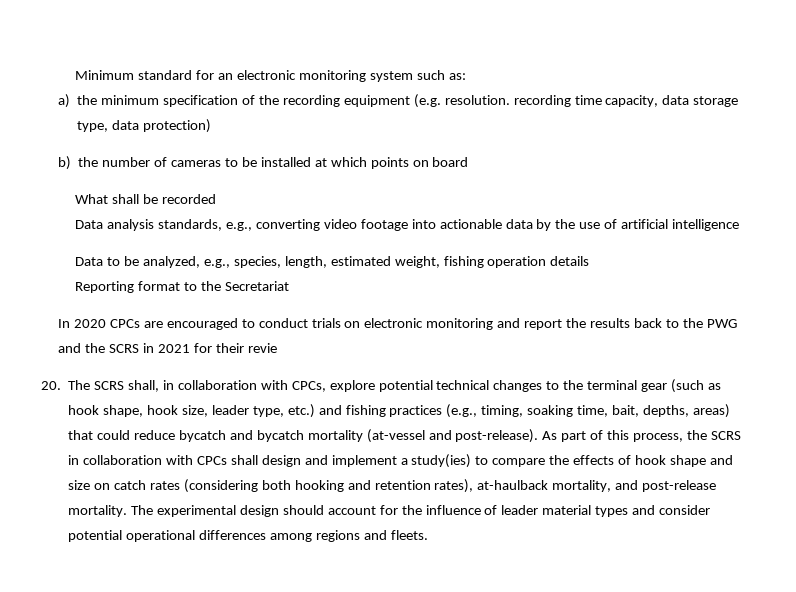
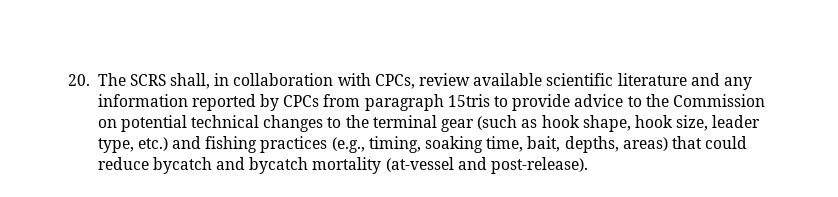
- Minimum standard for an electronic monitoring system such as:
- a) the minimum specification of the recording equipment (e.g. resolution. recording time capacity, data storage type, data protection)
- b) the number of cameras to be installed at which points on board
- What shall be recorded
- Data analysis standards, e.g., converting video footage into actionable data by the use of artificial intelligence
- Data to be analyzed, e.g., species, length, estimated weight, fishing operation details
- Reporting format to the Secretariat
- In 2020 CPCs are encouraged to conduct trials on electronic monitoring and report the results back to the PWG and the SCRS in 2021 for their revie
- 20. The SCRS shall, in collaboration with CPCs, explore potential technical changes to the terminal gear (such as hook shape, hook size, leader type, etc.) and fishing practices (e.g., timing, soaking time, bait, depths, areas) that could reduce bycatch and bycatch mortality (at-vessel and post-release). As part of this process, the SCRS in collaboration with CPCs shall design and implement a study(ies) to compare the effects of hook shape and size on catch rates (considering both hooking and retention rates), at-haulback mortality, and post-release mortality. The experimental design should account for the influence of leader material types and consider potential operational differences among regions and fleets.
+ 20. The SCRS shall, in collaboration with CPCs, review available scientific literature and any information reported by CPCs from paragraph 15tris to provide advice to the Commission on potential technical changes to the terminal gear (such as hook shape, hook size, leader type, etc.) and fishing practices (e.g., timing, soaking time, bait, depths, areas) that could reduce bycatch and bycatch mortality (at-vessel and post-release).

